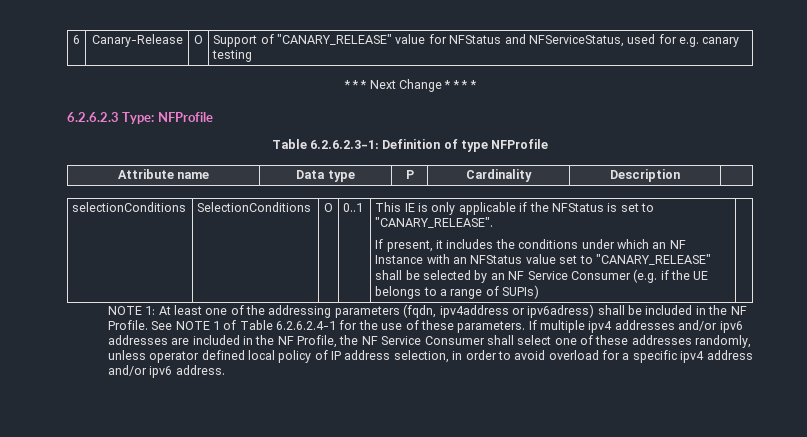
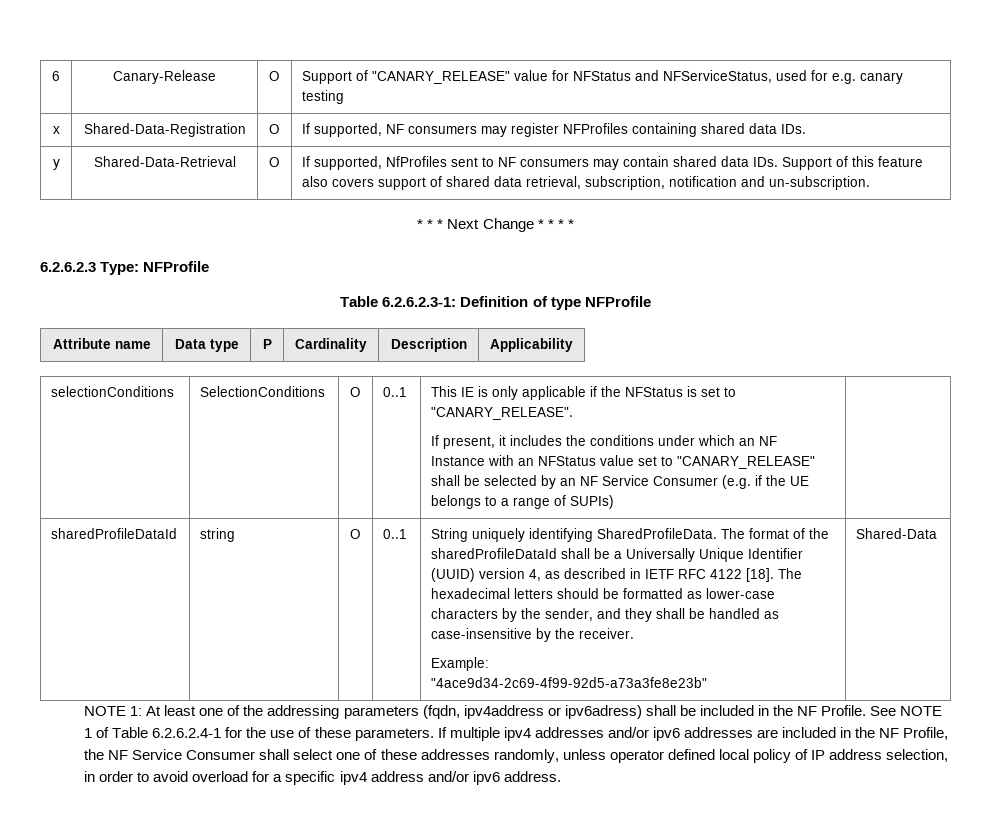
+ x | Shared-Data-Registration | O | If supported, NF consumers may register NFProfiles containing shared data IDs.
+ y | Shared-Data-Retrieval | O | If supported, NfProfiles sent to NF consumers may contain shared data IDs. Support of this feature also covers support of shared data retrieval, subscription, notification and un-subscription.
- Attribute name | Data type | P | Cardinality | Description |
+ Attribute name | Data type | P | Cardinality | Description | Applicability
+ sharedProfileDataId | string | O | 0..1 | String uniquely identifying SharedProfileData. The format of the sharedProfileDataId shall be a Universally Unique Identifier (UUID) version 4, as described in IETF RFC 4122 [18]. The hexadecimal letters should be formatted as lower-case characters by the sender, and they shall be handled as case-insensitive by the receiver.
+ Example:
+ "4ace9d34-2c69-4f99-92d5-a73a3fe8e23b" | Shared-Data

